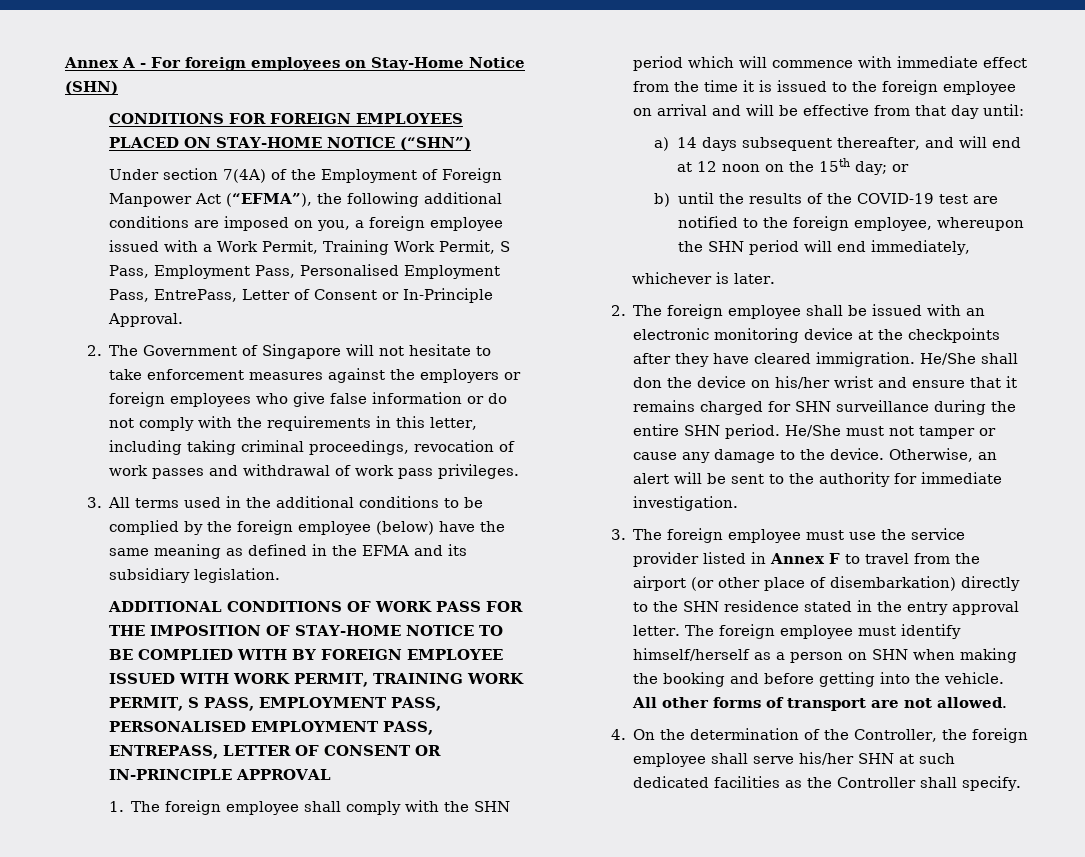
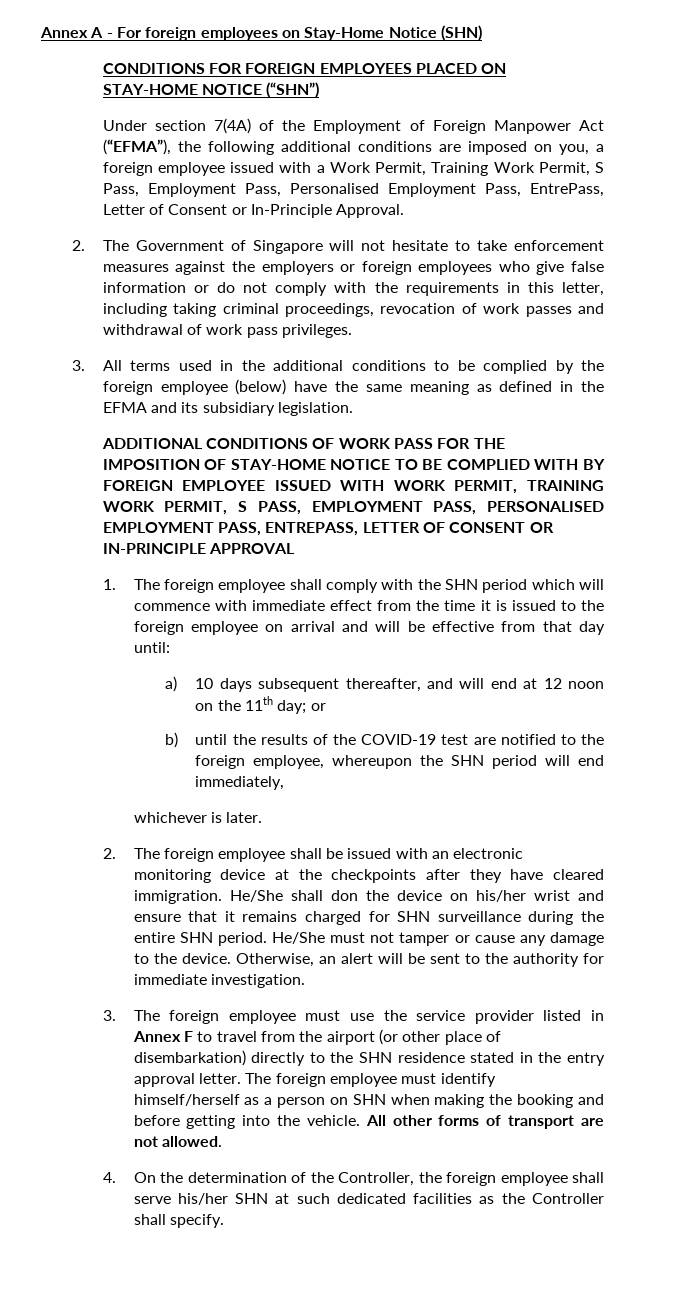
- a) 14 days subsequent thereafter, and will end at 12 noon on the 15th day; or
+ a) 10 days subsequent thereafter, and will end at 12 noon on the 11th day; or

